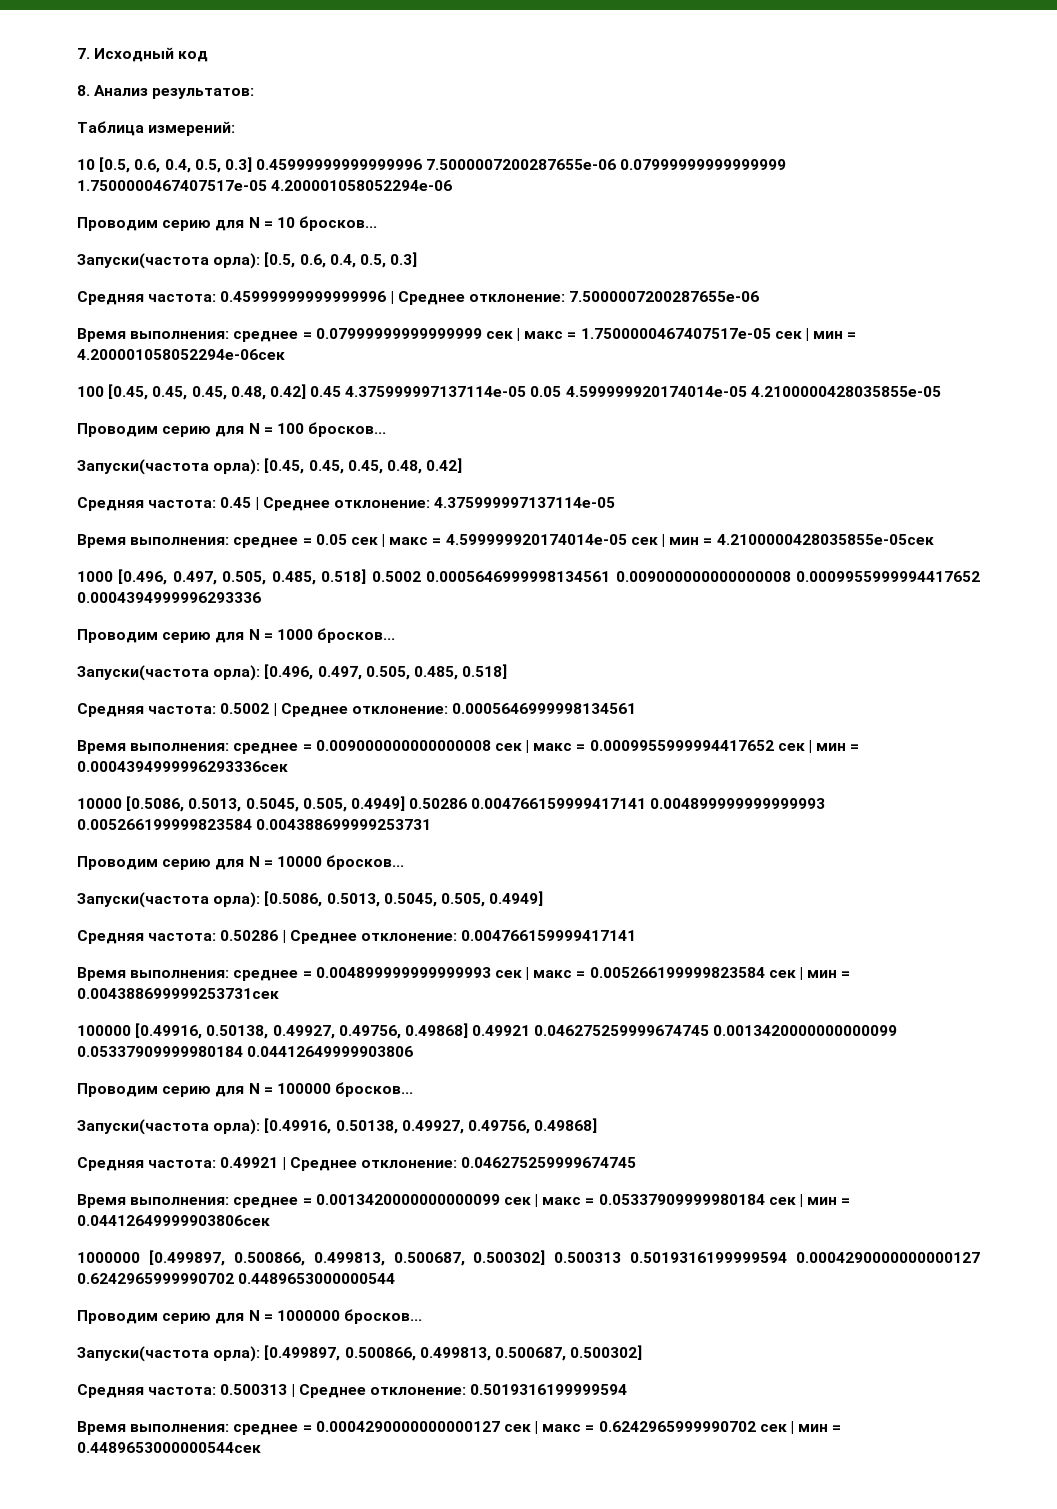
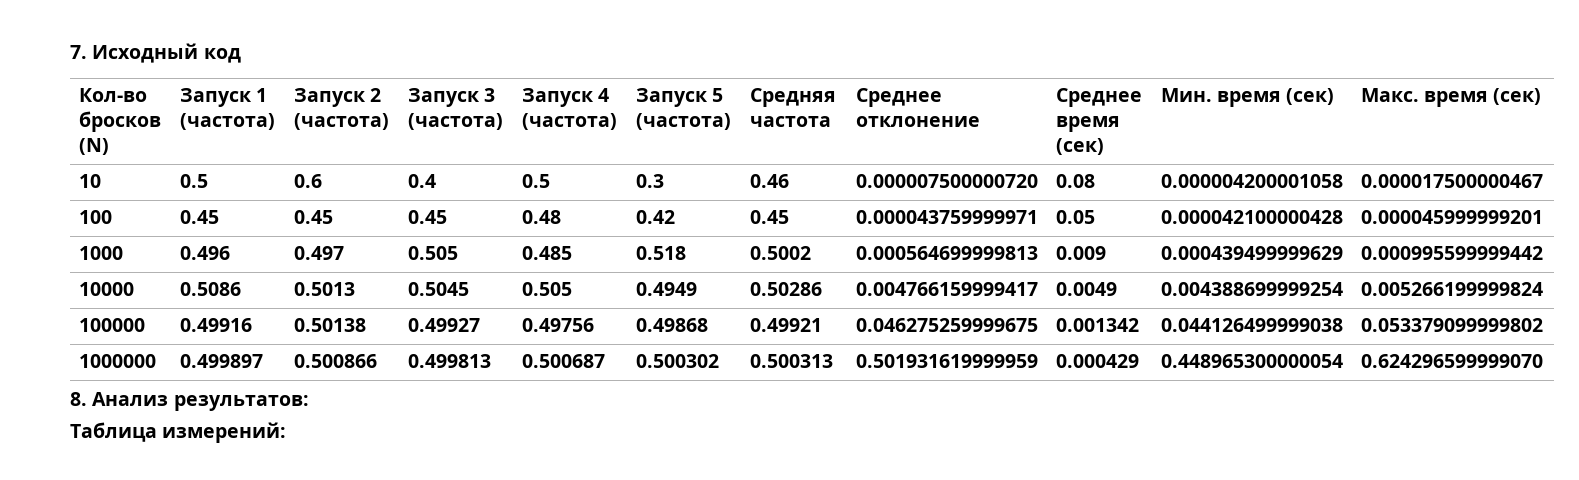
+ Кол-во бросков (N) | Запуск 1 (частота) | Запуск 2 (частота) | Запуск 3 (частота) | Запуск 4 (частота) | Запуск 5 (частота) | Средняя частота | Среднее отклонение | Среднее время (сек) | Мин. время (сек) | Макс. время (сек)
+ 10 | 0.5 | 0.6 | 0.4 | 0.5 | 0.3 | 0.46 | 0.000007500000720 | 0.08 | 0.000004200001058 | 0.000017500000467
+ 100 | 0.45 | 0.45 | 0.45 | 0.48 | 0.42 | 0.45 | 0.000043759999971 | 0.05 | 0.000042100000428 | 0.000045999999201
+ 1000 | 0.496 | 0.497 | 0.505 | 0.485 | 0.518 | 0.5002 | 0.000564699999813 | 0.009 | 0.000439499999629 | 0.000995599999442
+ 10000 | 0.5086 | 0.5013 | 0.5045 | 0.505 | 0.4949 | 0.50286 | 0.004766159999417 | 0.0049 | 0.004388699999254 | 0.005266199999824
+ 100000 | 0.49916 | 0.50138 | 0.49927 | 0.49756 | 0.49868 | 0.49921 | 0.046275259999675 | 0.001342 | 0.044126499999038 | 0.053379099999802
+ 1000000 | 0.499897 | 0.500866 | 0.499813 | 0.500687 | 0.500302 | 0.500313 | 0.501931619999959 | 0.000429 | 0.448965300000054 | 0.624296599999070
- 10 [0.5, 0.6, 0.4, 0.5, 0.3] 0.45999999999999996 7.5000007200287655e-06 0.07999999999999999 1.7500000467407517e-05 4.200001058052294e-06
- Проводим серию для N = 10 бросков...
- Запуски(частота орла): [0.5, 0.6, 0.4, 0.5, 0.3]
- Средняя частота: 0.45999999999999996 | Среднее отклонение: 7.5000007200287655e-06
- Время выполнения: среднее = 0.07999999999999999 сек | макс = 1.7500000467407517e-05 сек | мин = 4.200001058052294e-06сек
- 100 [0.45, 0.45, 0.45, 0.48, 0.42] 0.45 4.375999997137114e-05 0.05 4.599999920174014e-05 4.2100000428035855e-05
- Проводим серию для N = 100 бросков...
- Запуски(частота орла): [0.45, 0.45, 0.45, 0.48, 0.42]
- Средняя частота: 0.45 | Среднее отклонение: 4.375999997137114e-05
- Время выполнения: среднее = 0.05 сек | макс = 4.599999920174014e-05 сек | мин = 4.2100000428035855e-05сек
- 1000 [0.496, 0.497, 0.505, 0.485, 0.518] 0.5002 0.0005646999998134561 0.009000000000000008 0.0009955999994417652 0.0004394999996293336
- Проводим серию для N = 1000 бросков...
- Запуски(частота орла): [0.496, 0.497, 0.505, 0.485, 0.518]
- Средняя частота: 0.5002 | Среднее отклонение: 0.0005646999998134561
- Время выполнения: среднее = 0.009000000000000008 сек | макс = 0.0009955999994417652 сек | мин = 0.0004394999996293336сек
- 10000 [0.5086, 0.5013, 0.5045, 0.505, 0.4949] 0.50286 0.004766159999417141 0.004899999999999993 0.005266199999823584 0.004388699999253731
- Проводим серию для N = 10000 бросков...
- Запуски(частота орла): [0.5086, 0.5013, 0.5045, 0.505, 0.4949]
- Средняя частота: 0.50286 | Среднее отклонение: 0.004766159999417141
- Время выполнения: среднее = 0.004899999999999993 сек | макс = 0.005266199999823584 сек | мин = 0.004388699999253731сек
- 100000 [0.49916, 0.50138, 0.49927, 0.49756, 0.49868] 0.49921 0.046275259999674745 0.0013420000000000099 0.05337909999980184 0.04412649999903806
- Проводим серию для N = 100000 бросков...
- Запуски(частота орла): [0.49916, 0.50138, 0.49927, 0.49756, 0.49868]
- Средняя частота: 0.49921 | Среднее отклонение: 0.046275259999674745
- Время выполнения: среднее = 0.0013420000000000099 сек | макс = 0.05337909999980184 сек | мин = 0.04412649999903806сек
- 1000000 [0.499897, 0.500866, 0.499813, 0.500687, 0.500302] 0.500313 0.5019316199999594 0.0004290000000000127 0.6242965999990702 0.4489653000000544
- Проводим серию для N = 1000000 бросков...
- Запуски(частота орла): [0.499897, 0.500866, 0.499813, 0.500687, 0.500302]
- Средняя частота: 0.500313 | Среднее отклонение: 0.5019316199999594
- Время выполнения: среднее = 0.0004290000000000127 сек | макс = 0.6242965999990702 сек | мин = 0.4489653000000544сек

